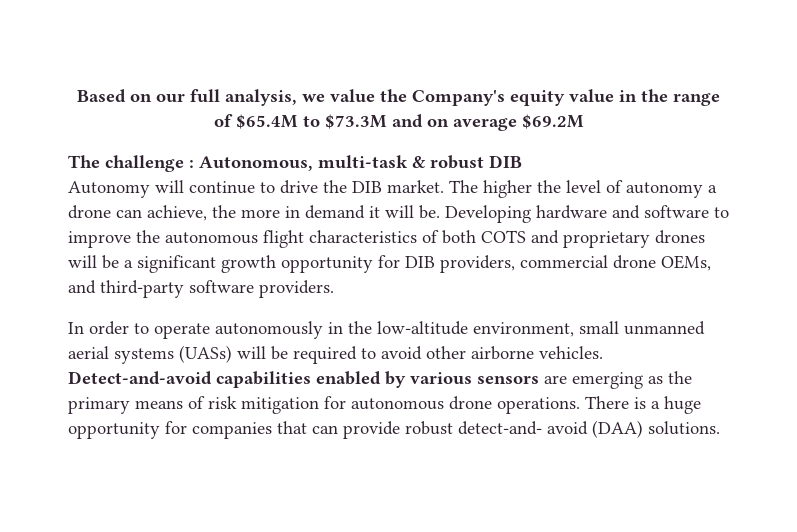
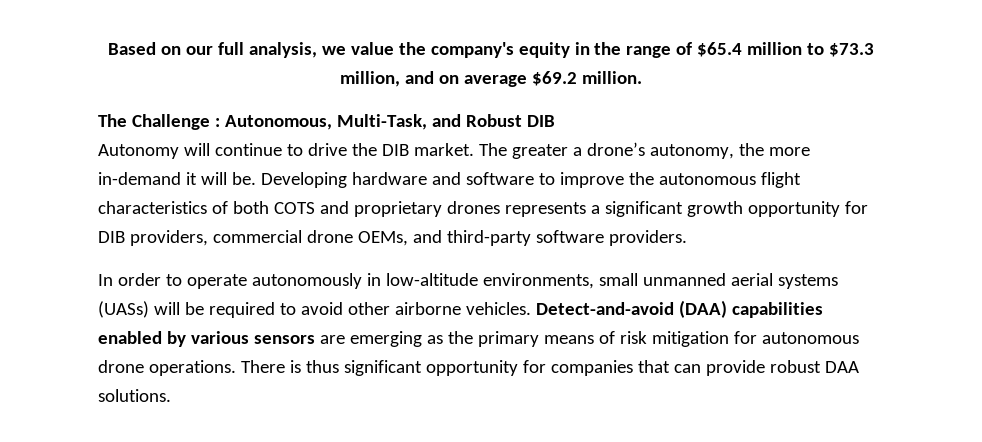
- Based on our full analysis, we value the Company's equity value in the range of $65.4M to $73.3M and on average $69.2M
- The challenge : Autonomous, multi-task & robust DIB
+ Based on our full analysis, we value the company's equity in the range of $65.4 million to $73.3 million, and on average $69.2 million.
+ The Challenge : Autonomous, Multi-Task, and Robust DIB
- The higher the level of autonomy a drone can achieve, the more in demand it will be.
+ The greater a drone’s autonomy, the more in-demand it will be.
- Developing hardware and software to improve the autonomous flight characteristics of both COTS and proprietary drones will be a significant growth opportunity for DIB providers, commercial drone OEMs, and third-party software providers.
+ Developing hardware and software to improve the autonomous flight characteristics of both COTS and proprietary drones represents a significant growth opportunity for DIB providers, commercial drone OEMs, and third-party software providers.
- In order to operate autonomously in the low-altitude environment, small unmanned aerial systems (UASs) will be required to avoid other airborne vehicles.
+ In order to operate autonomously in low-altitude environments, small unmanned aerial systems (UASs) will be required to avoid other airborne vehicles.
- Detect-and-avoid capabilities enabled by various sensors are emerging as the primary means of risk mitigation for autonomous drone operations.
+ Detect-and-avoid (DAA) capabilities enabled by various sensors are emerging as the primary means of risk mitigation for autonomous drone operations.
- There is a huge opportunity for companies that can provide robust detect-and- avoid (DAA) solutions.
+ There is thus significant opportunity for companies that can provide robust DAA solutions.

